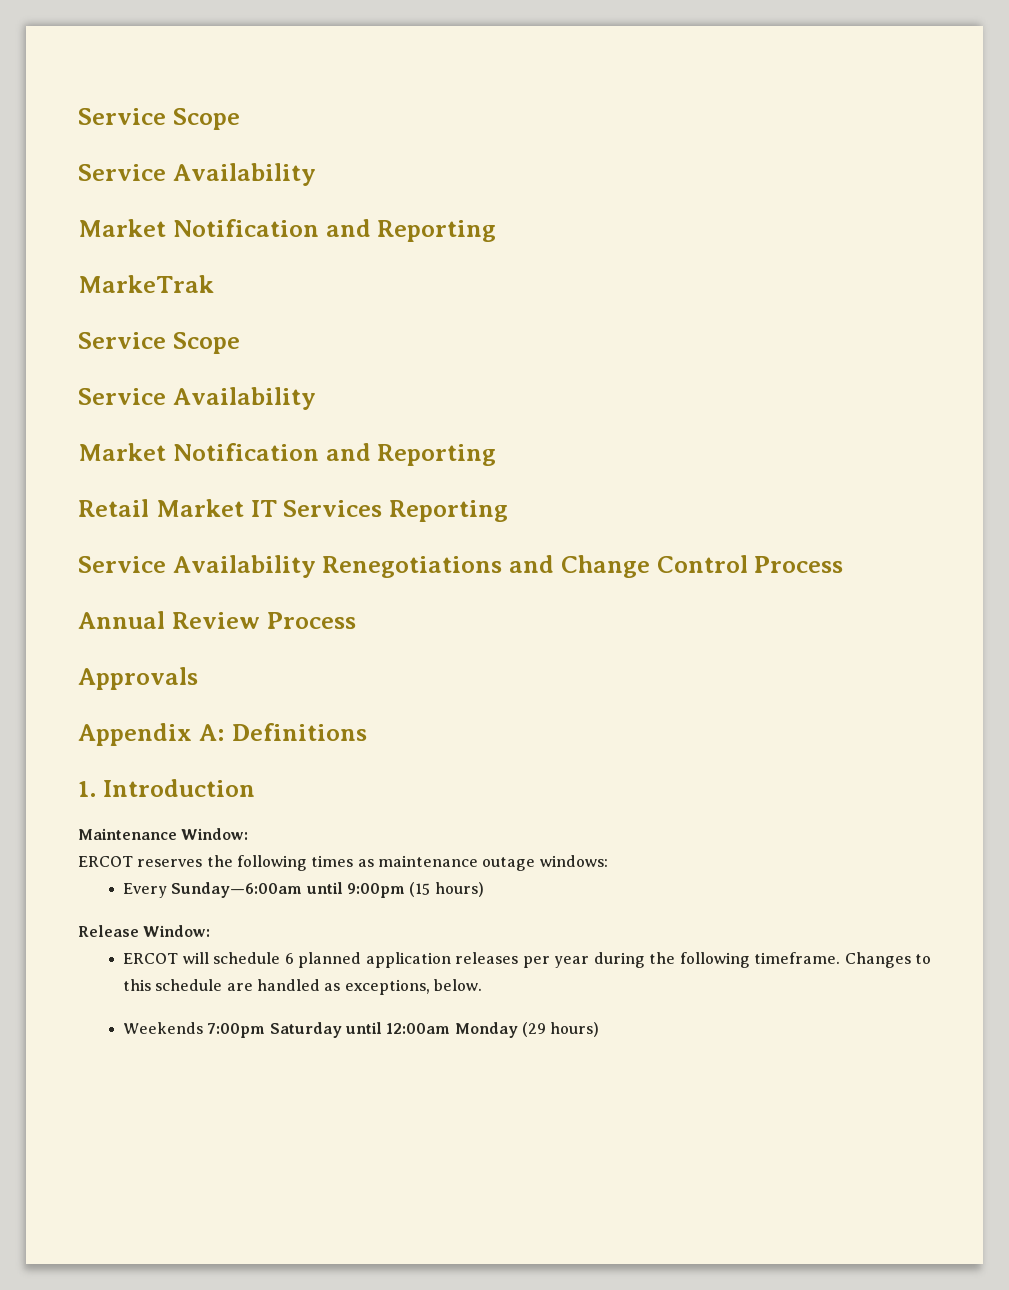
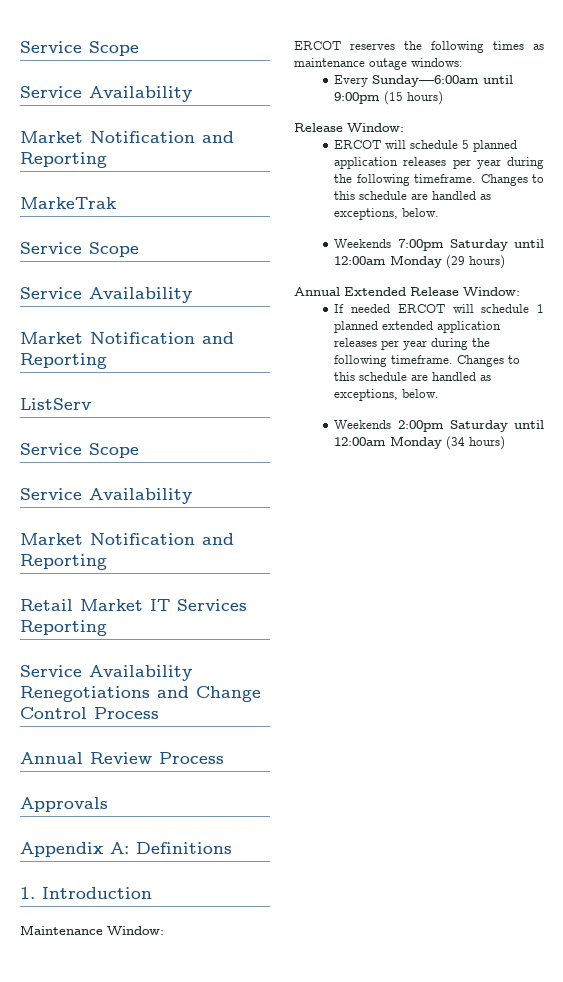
+ ListServ
+ Service Scope
+ Service Availability
+ Market Notification and Reporting
- ERCOT will schedule 6 planned application releases per year during the following timeframe.
+ ERCOT will schedule 5 planned application releases per year during the following timeframe.
+ Annual Extended Release Window:
+ If needed ERCOT will schedule 1 planned extended application releases per year during the following timeframe. Changes to this schedule are handled as exceptions, below.
+ Weekends 2:00pm Saturday until 12:00am Monday (34 hours)

